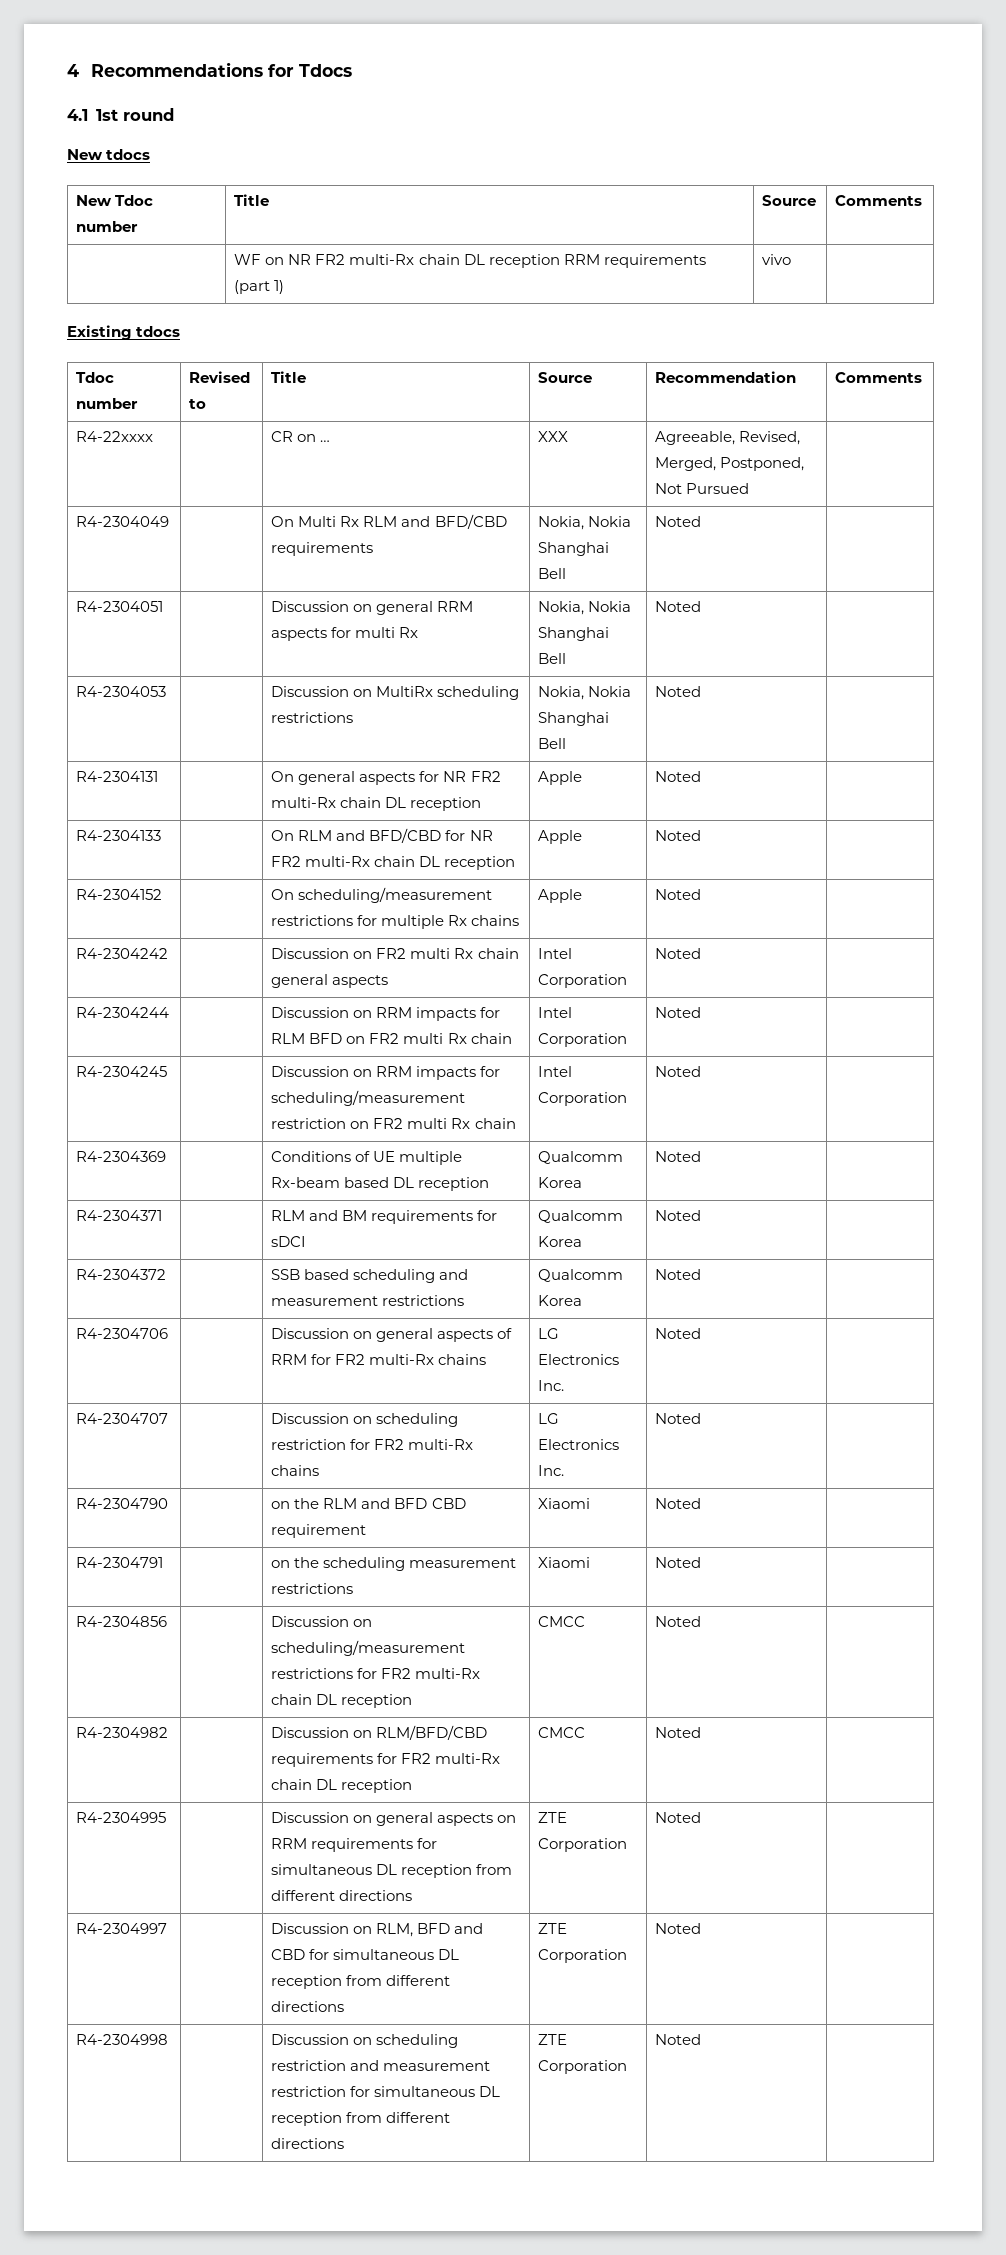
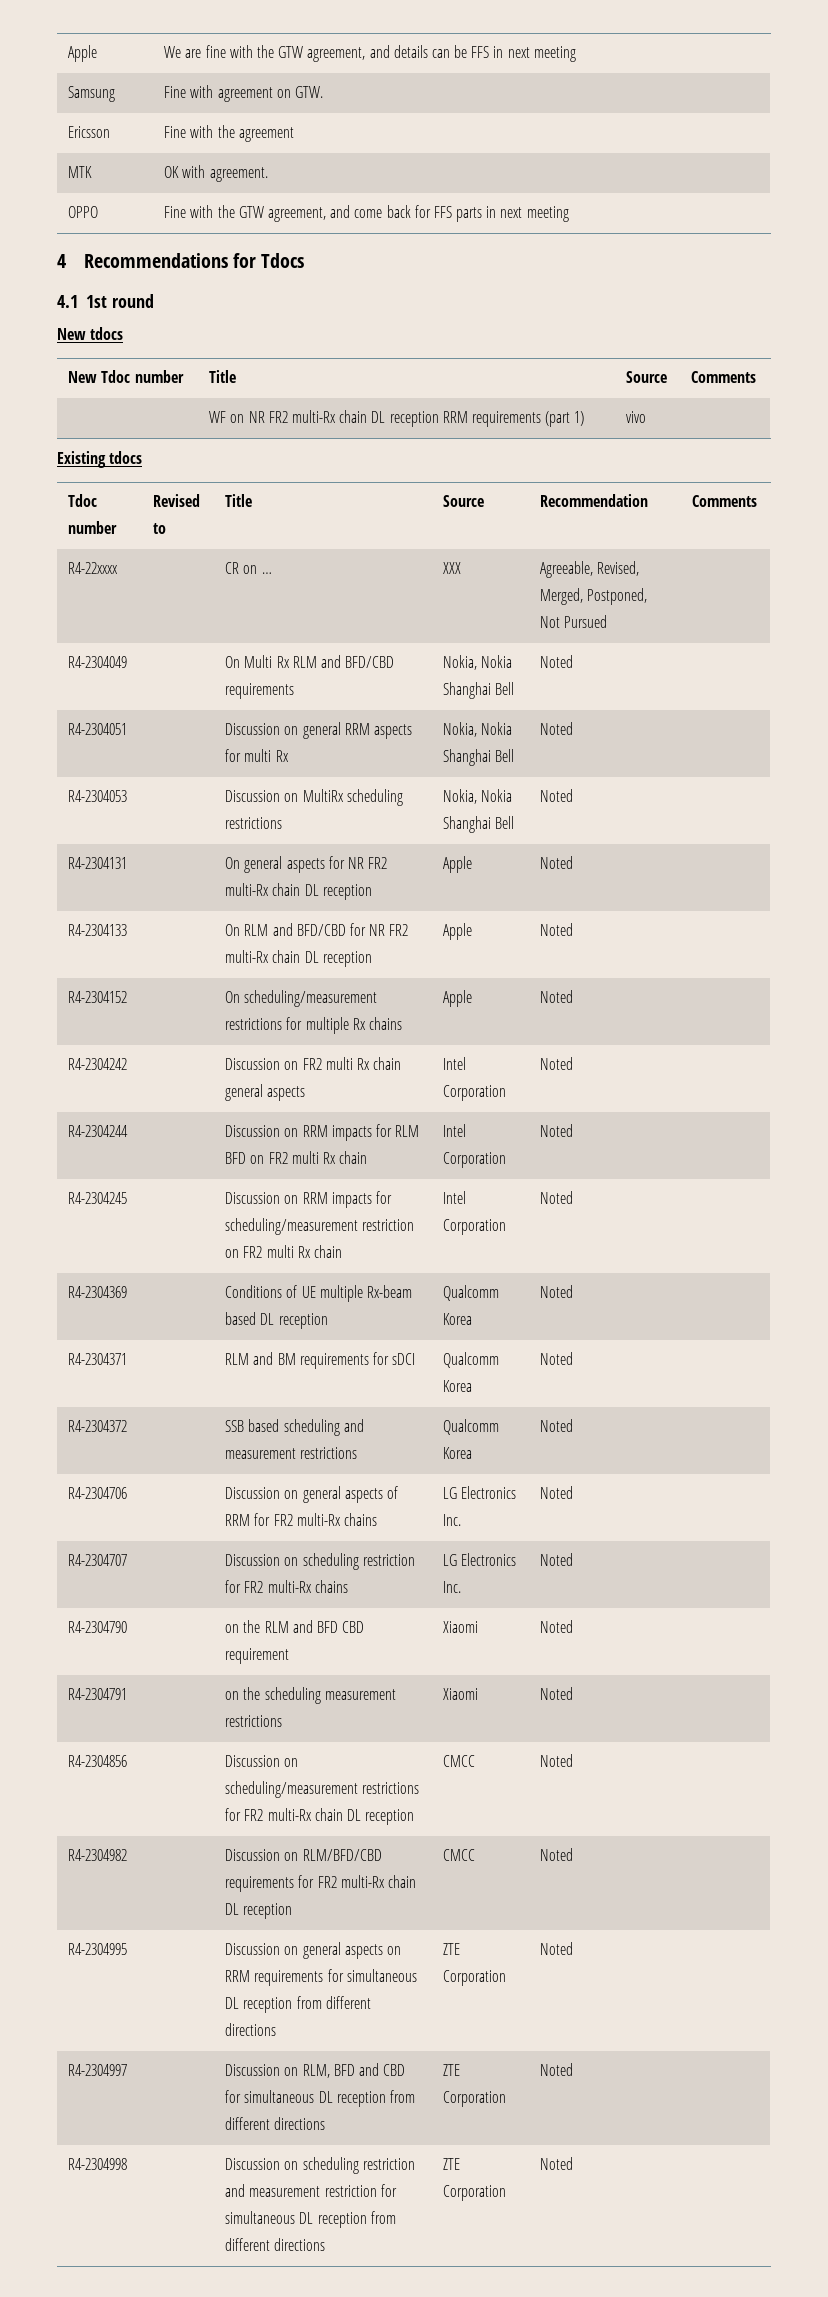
+ Apple | We are fine with the GTW agreement, and details can be FFS in next meeting
+ Samsung | Fine with agreement on GTW.
+ Ericsson | Fine with the agreement
+ MTK | OK with agreement.
+ OPPO | Fine with the GTW agreement, and come back for FFS parts in next meeting

